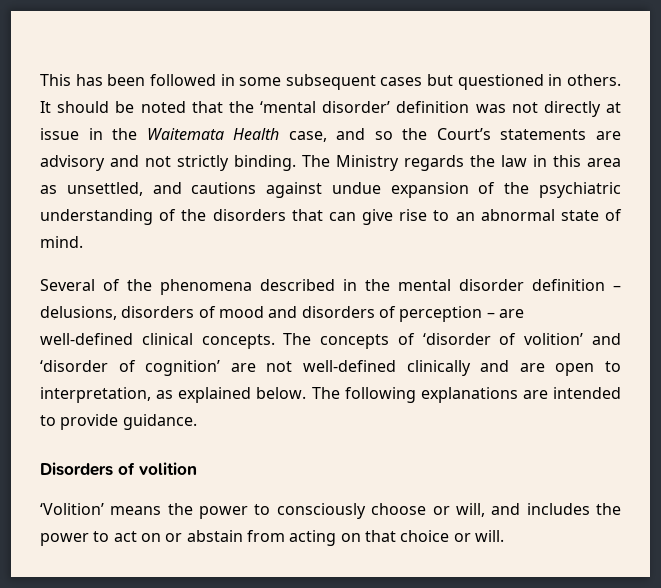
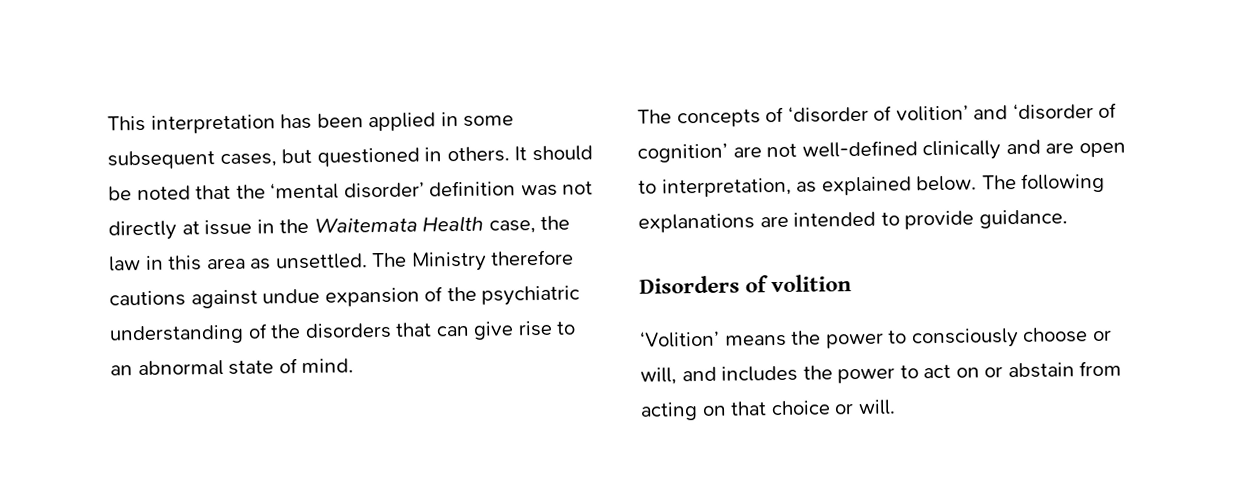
- This has been followed in some subsequent cases but questioned in others.
+ This interpretation has been applied in some subsequent cases, but questioned in others.
- It should be noted that the ‘mental disorder’ definition was not directly at issue in the Waitemata Health case, and so the Court’s statements are advisory and not strictly binding. The Ministry regards the law in this area as unsettled, and cautions against undue expansion of the psychiatric understanding of the disorders that can give rise to an abnormal state of mind.
+ It should be noted that the ‘mental disorder’ definition was not directly at issue in the Waitemata Health case, the law in this area as unsettled. The Ministry therefore cautions against undue expansion of the psychiatric understanding of the disorders that can give rise to an abnormal state of mind.
- Several of the phenomena described in the mental disorder definition – delusions, disorders of mood and disorders of perception – are well-defined clinical concepts.

